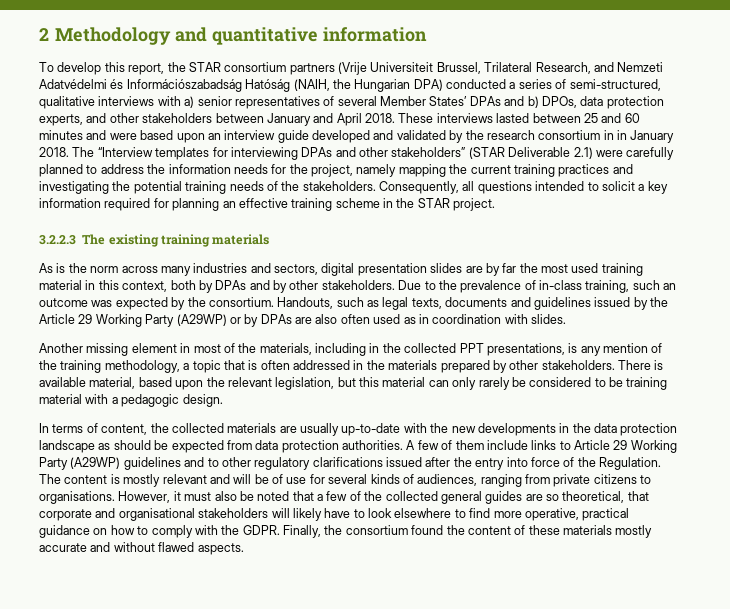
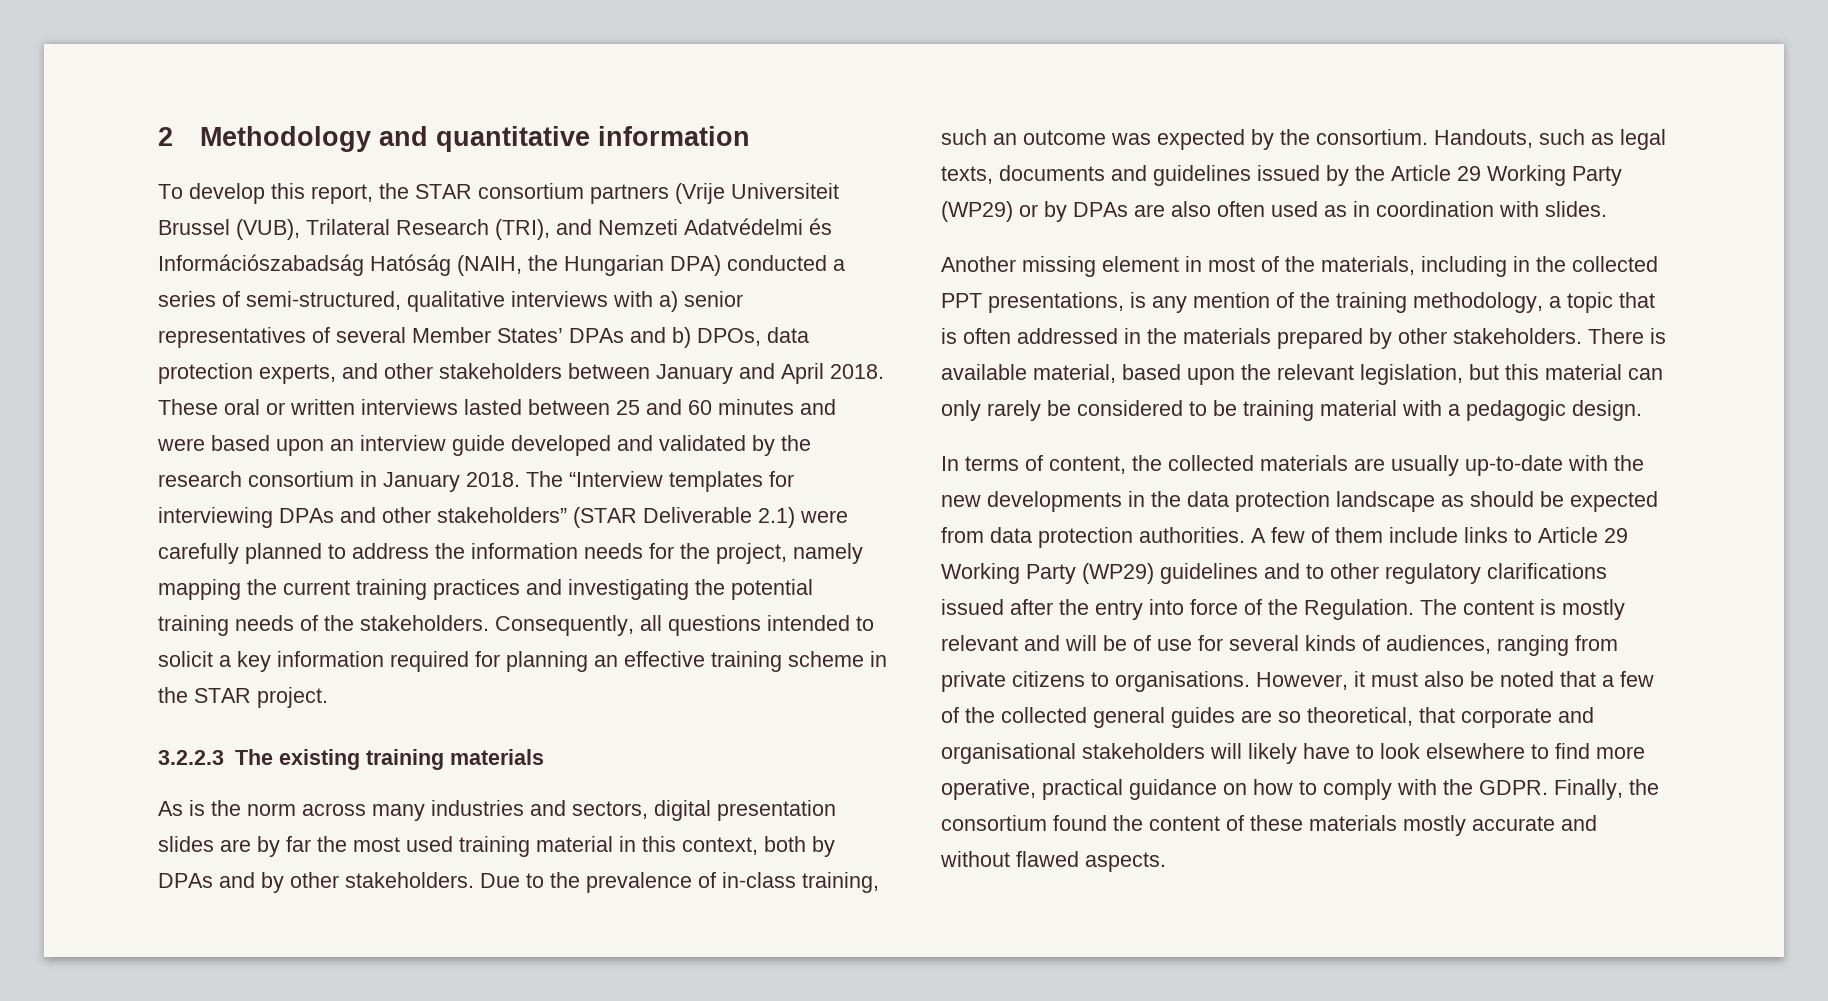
- To develop this report, the STAR consortium partners (Vrije Universiteit Brussel, Trilateral Research, and Nemzeti Adatvédelmi és Információszabadság Hatóság (NAIH, the Hungarian DPA) conducted a series of semi-structured, qualitative interviews with a) senior representatives of several Member States’ DPAs and b) DPOs, data protection experts, and other stakeholders between January and April 2018.
+ To develop this report, the STAR consortium partners (Vrije Universiteit Brussel (VUB), Trilateral Research (TRI), and Nemzeti Adatvédelmi és Információszabadság Hatóság (NAIH, the Hungarian DPA) conducted a series of semi-structured, qualitative interviews with a) senior representatives of several Member States’ DPAs and b) DPOs, data protection experts, and other stakeholders between January and April 2018.
- These interviews lasted between 25 and 60 minutes and were based upon an interview guide developed and validated by the research consortium in in January 2018.
+ These oral or written interviews lasted between 25 and 60 minutes and were based upon an interview guide developed and validated by the research consortium in January 2018.
- Handouts, such as legal texts, documents and guidelines issued by the Article 29 Working Party (A29WP) or by DPAs are also often used as in coordination with slides.
+ Handouts, such as legal texts, documents and guidelines issued by the Article 29 Working Party (WP29) or by DPAs are also often used as in coordination with slides.
- A few of them include links to Article 29 Working Party (A29WP) guidelines and to other regulatory clarifications issued after the entry into force of the Regulation.
+ A few of them include links to Article 29 Working Party (WP29) guidelines and to other regulatory clarifications issued after the entry into force of the Regulation.

